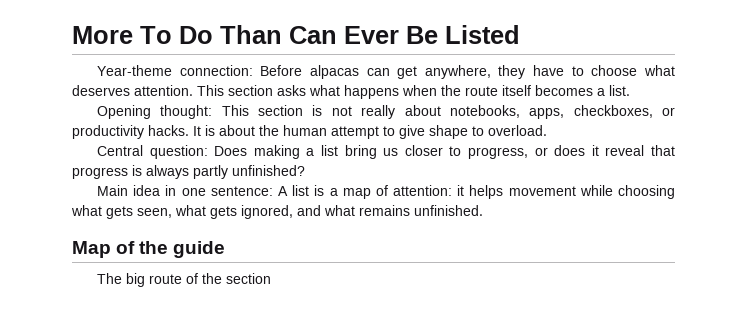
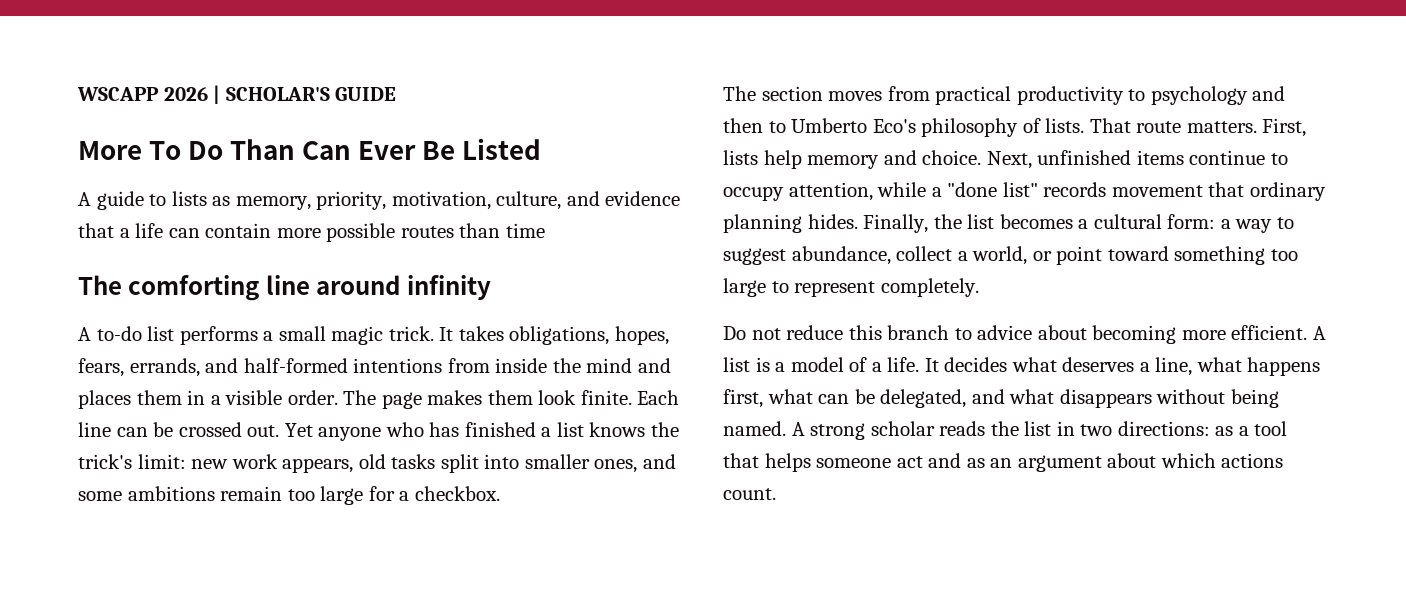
+ WSCAPP 2026 | SCHOLAR'S GUIDE
- Year-theme connection: Before alpacas can get anywhere, they have to choose what deserves attention. This section asks what happens when the route itself becomes a list.
- Opening thought: This section is not really about notebooks, apps, checkboxes, or productivity hacks. It is about the human attempt to give shape to overload.
- Central question: Does making a list bring us closer to progress, or does it reveal that progress is always partly unfinished?
- Main idea in one sentence: A list is a map of attention: it helps movement while choosing what gets seen, what gets ignored, and what remains unfinished.
- Map of the guide
- The big route of the section
+ A guide to lists as memory, priority, motivation, culture, and evidence that a life can contain more possible routes than time
+ The comforting line around infinity
+ A to-do list performs a small magic trick. It takes obligations, hopes, fears, errands, and half-formed intentions from inside the mind and places them in a visible order. The page makes them look finite. Each line can be crossed out. Yet anyone who has finished a list knows the trick's limit: new work appears, old tasks split into smaller ones, and some ambitions remain too large for a checkbox.
+ The section moves from practical productivity to psychology and then to Umberto Eco's philosophy of lists. That route matters. First, lists help memory and choice. Next, unfinished items continue to occupy attention, while a "done list" records movement that ordinary planning hides. Finally, the list becomes a cultural form: a way to suggest abundance, collect a world, or point toward something too large to represent completely.
+ Do not reduce this branch to advice about becoming more efficient. A list is a model of a life. It decides what deserves a line, what happens first, what can be delegated, and what disappears without being named. A strong scholar reads the list in two directions: as a tool that helps someone act and as an argument about which actions count.

